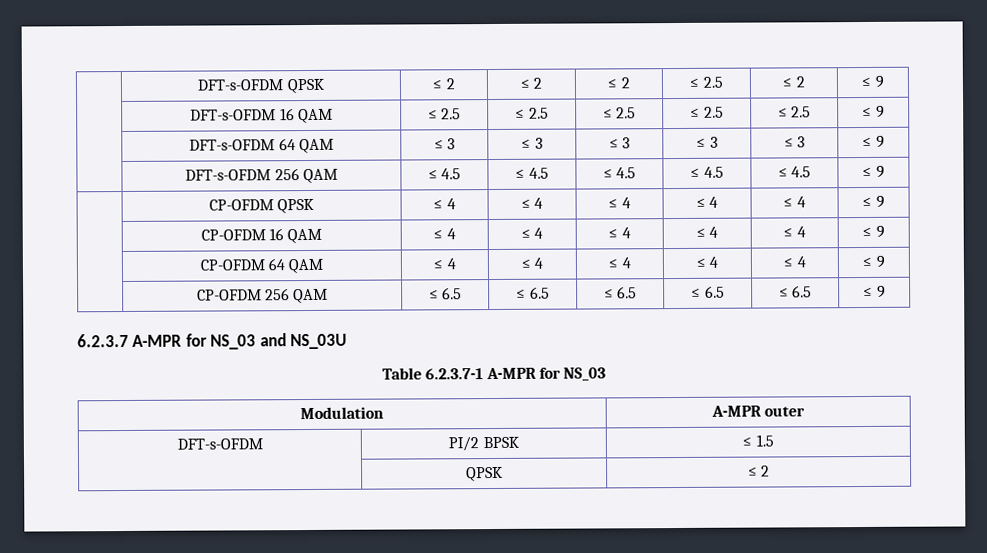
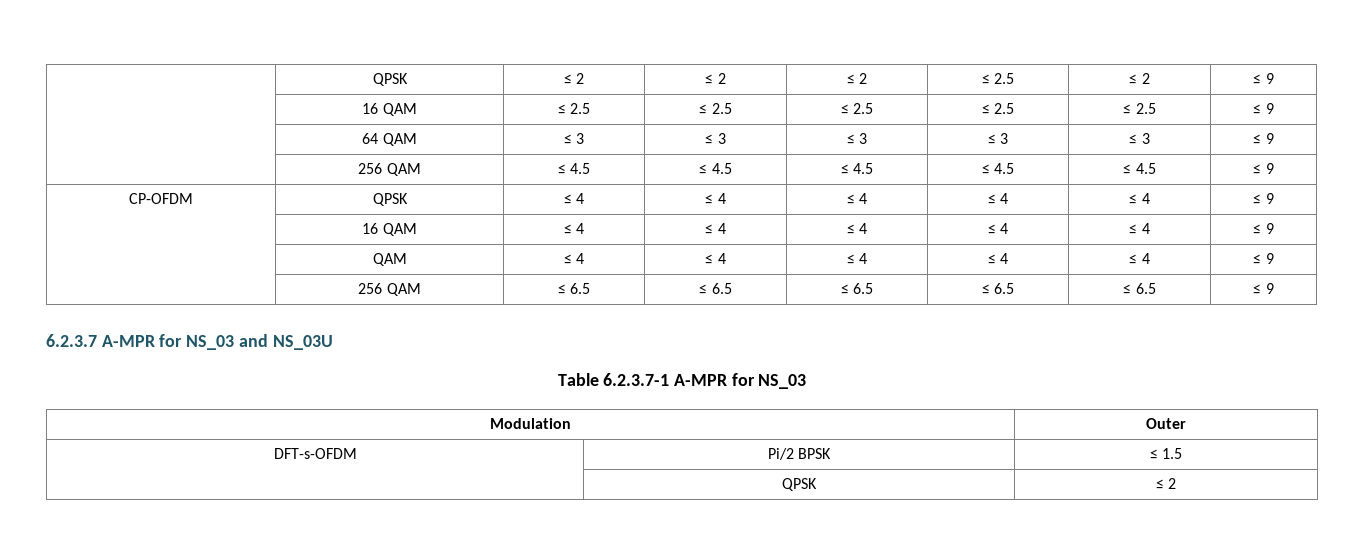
- | DFT-s-OFDM QPSK | ≤ 2 | ≤ 2 | ≤ 2 | ≤ 2.5 | ≤ 2 | ≤ 9
+ | QPSK | ≤ 2 | ≤ 2 | ≤ 2 | ≤ 2.5 | ≤ 2 | ≤ 9
- | DFT-s-OFDM 16 QAM | ≤ 2.5 | ≤ 2.5 | ≤ 2.5 | ≤ 2.5 | ≤ 2.5 | ≤ 9
+ | 16 QAM | ≤ 2.5 | ≤ 2.5 | ≤ 2.5 | ≤ 2.5 | ≤ 2.5 | ≤ 9
- | DFT-s-OFDM 64 QAM | ≤ 3 | ≤ 3 | ≤ 3 | ≤ 3 | ≤ 3 | ≤ 9
+ | 64 QAM | ≤ 3 | ≤ 3 | ≤ 3 | ≤ 3 | ≤ 3 | ≤ 9
- | DFT-s-OFDM 256 QAM | ≤ 4.5 | ≤ 4.5 | ≤ 4.5 | ≤ 4.5 | ≤ 4.5 | ≤ 9
+ | 256 QAM | ≤ 4.5 | ≤ 4.5 | ≤ 4.5 | ≤ 4.5 | ≤ 4.5 | ≤ 9
- | CP-OFDM QPSK | ≤ 4 | ≤ 4 | ≤ 4 | ≤ 4 | ≤ 4 | ≤ 9
+ CP-OFDM | QPSK | ≤ 4 | ≤ 4 | ≤ 4 | ≤ 4 | ≤ 4 | ≤ 9
- | CP-OFDM 16 QAM | ≤ 4 | ≤ 4 | ≤ 4 | ≤ 4 | ≤ 4 | ≤ 9
+ | 16 QAM | ≤ 4 | ≤ 4 | ≤ 4 | ≤ 4 | ≤ 4 | ≤ 9
- | CP-OFDM 64 QAM | ≤ 4 | ≤ 4 | ≤ 4 | ≤ 4 | ≤ 4 | ≤ 9
+ | QAM | ≤ 4 | ≤ 4 | ≤ 4 | ≤ 4 | ≤ 4 | ≤ 9
- | CP-OFDM 256 QAM | ≤ 6.5 | ≤ 6.5 | ≤ 6.5 | ≤ 6.5 | ≤ 6.5 | ≤ 9
+ | 256 QAM | ≤ 6.5 | ≤ 6.5 | ≤ 6.5 | ≤ 6.5 | ≤ 6.5 | ≤ 9
- Modulation | A-MPR outer
+ Modulation | Outer
- DFT-s-OFDM | PI/2 BPSK | ≤ 1.5
+ DFT-s-OFDM | Pi/2 BPSK | ≤ 1.5

